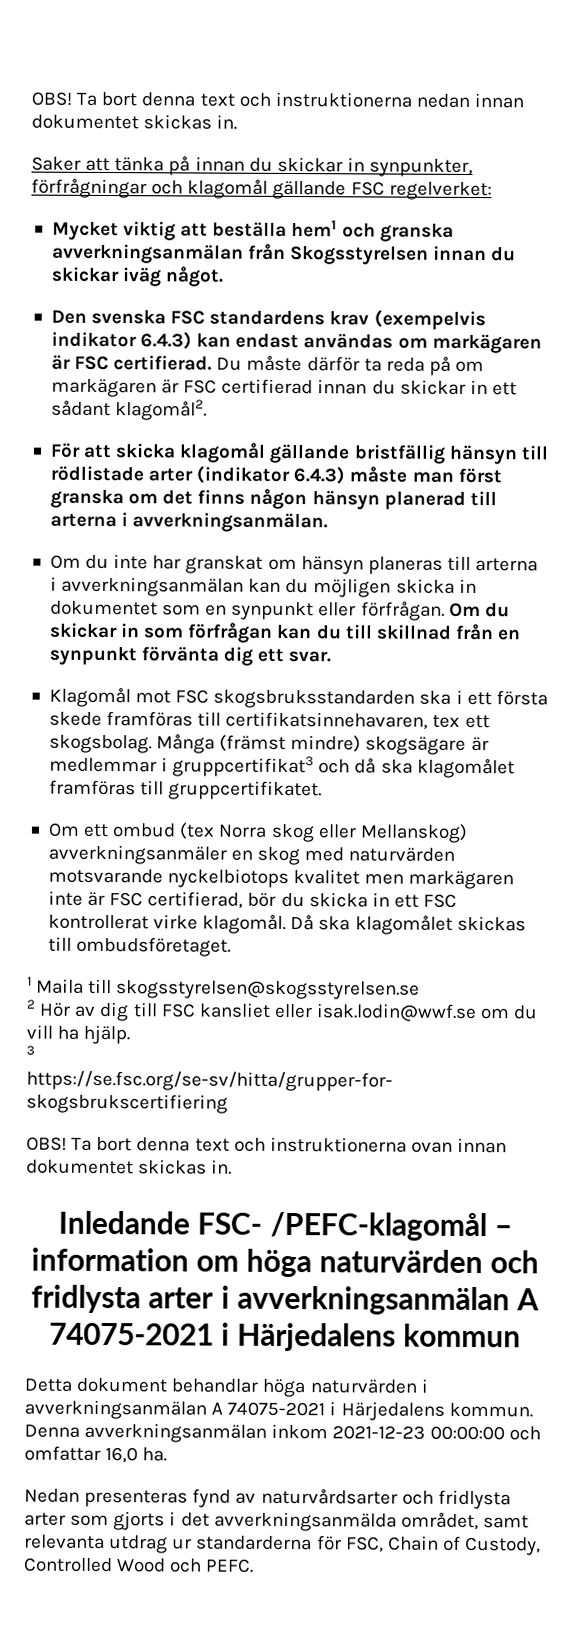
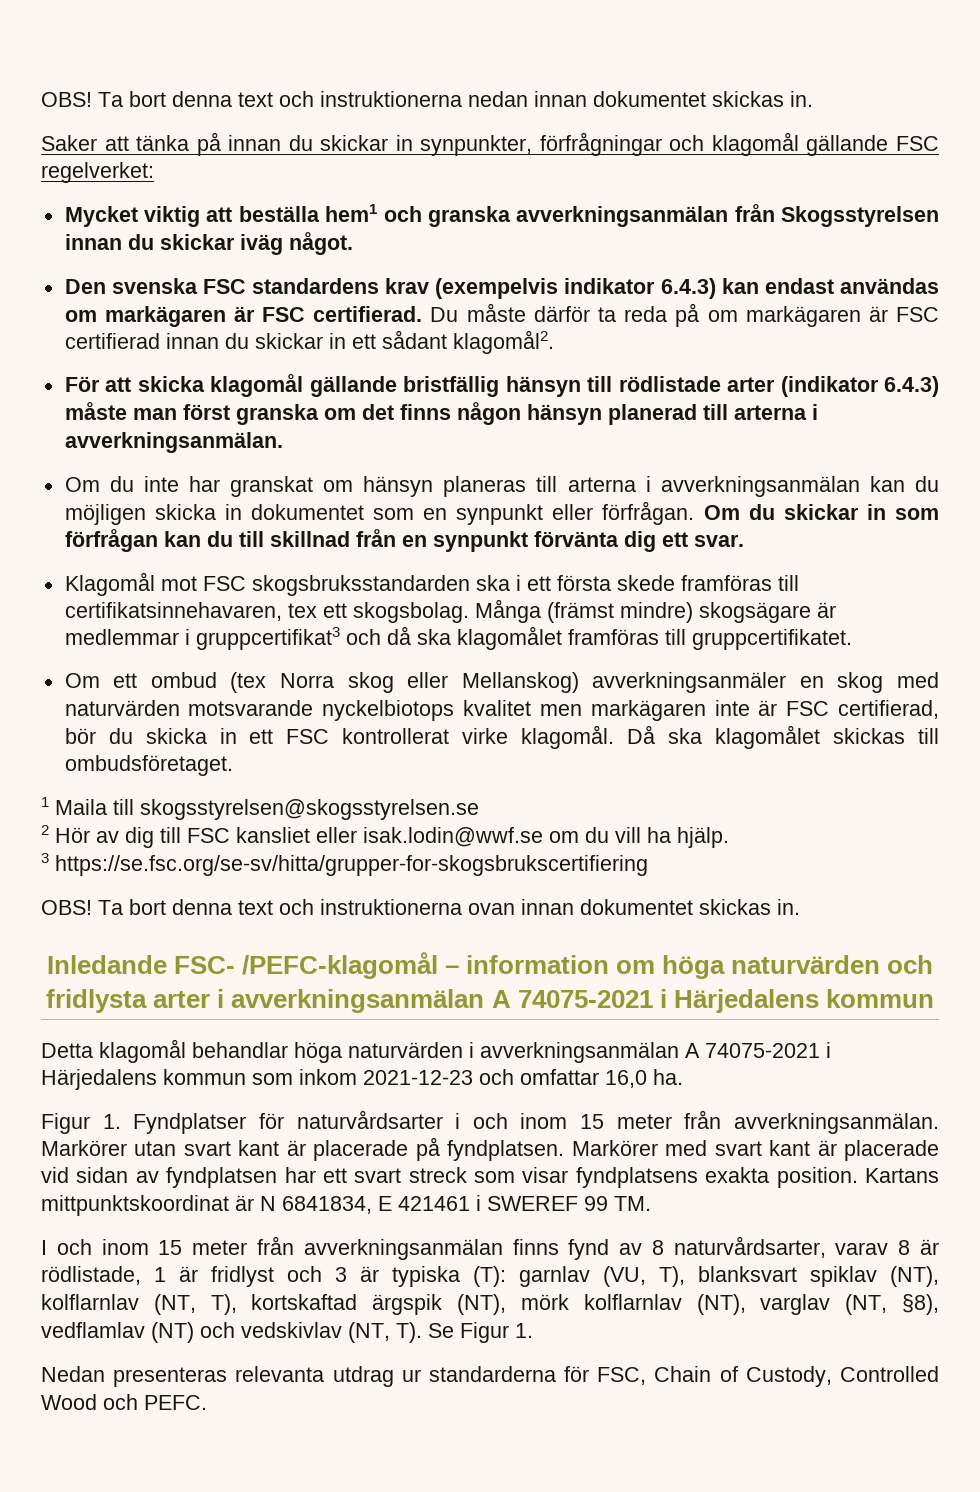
- Detta dokument behandlar höga naturvärden i avverkningsanmälan A 74075-2021 i Härjedalens kommun. Denna avverkningsanmälan inkom 2021-12-23 00:00:00 och omfattar 16,0 ha.
+ Detta klagomål behandlar höga naturvärden i avverkningsanmälan A 74075-2021 i Härjedalens kommun som inkom 2021-12-23 och omfattar 16,0 ha.
- Nedan presenteras fynd av naturvårdsarter och fridlysta arter som gjorts i det avverkningsanmälda området, samt relevanta utdrag ur standarderna för FSC, Chain of Custody, Controlled Wood och PEFC.
+ Figur 1. Fyndplatser för naturvårdsarter i och inom 15 meter från avverkningsanmälan. Markörer utan svart kant är placerade på fyndplatsen. Markörer med svart kant är placerade vid sidan av fyndplatsen har ett svart streck som visar fyndplatsens exakta position. Kartans mittpunktskoordinat är N 6841834, E 421461 i SWEREF 99 TM.
+ I och inom 15 meter från avverkningsanmälan finns fynd av 8 naturvårdsarter, varav 8 är rödlistade, 1 är fridlyst och 3 är typiska (T): garnlav (VU, T), blanksvart spiklav (NT), kolflarnlav (NT, T), kortskaftad ärgspik (NT), mörk kolflarnlav (NT), varglav (NT, §8), vedflamlav (NT) och vedskivlav (NT, T). Se Figur 1.
+ Nedan presenteras relevanta utdrag ur standarderna för FSC, Chain of Custody, Controlled Wood och PEFC.

